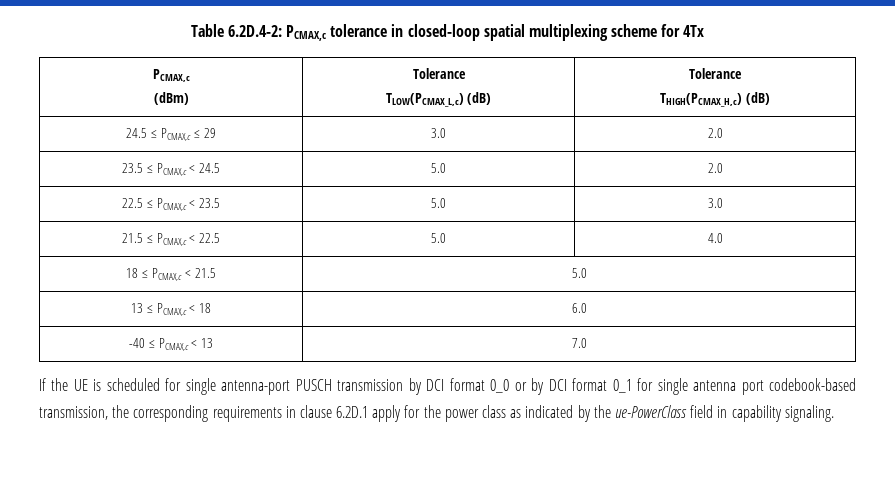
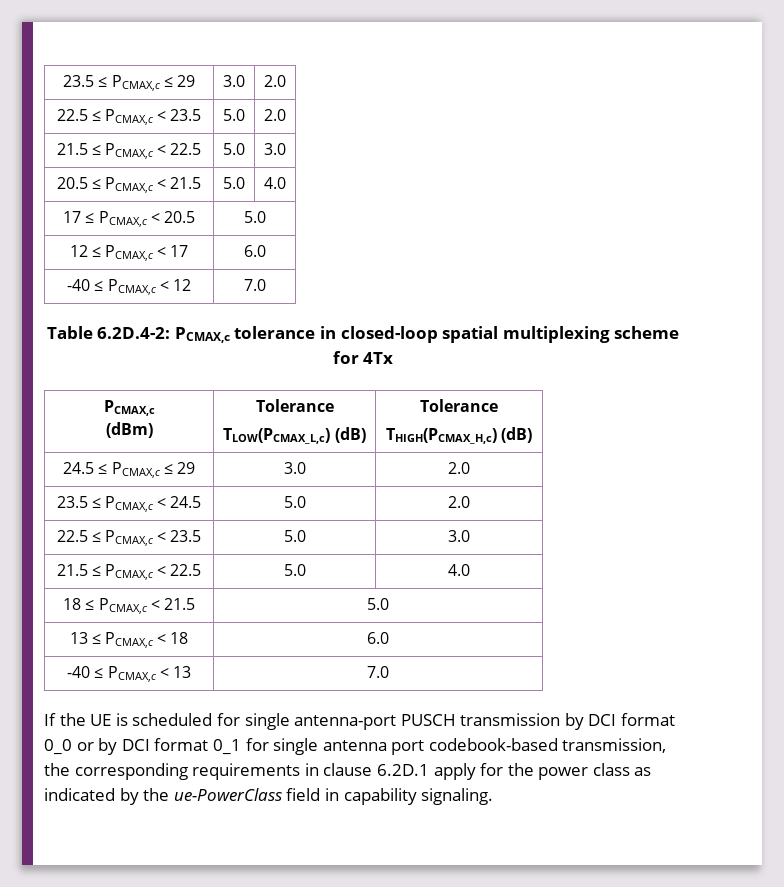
+ 23.5 ≤ PCMAX,c ≤ 29 | 3.0 | 2.0
+ 22.5 ≤ PCMAX,c < 23.5 | 5.0 | 2.0
+ 21.5 ≤ PCMAX,c < 22.5 | 5.0 | 3.0
+ 20.5 ≤ PCMAX,c < 21.5 | 5.0 | 4.0
+ 17 ≤ PCMAX,c < 20.5 | 5.0
+ 12 ≤ PCMAX,c < 17 | 6.0
+ -40 ≤ PCMAX,c < 12 | 7.0

